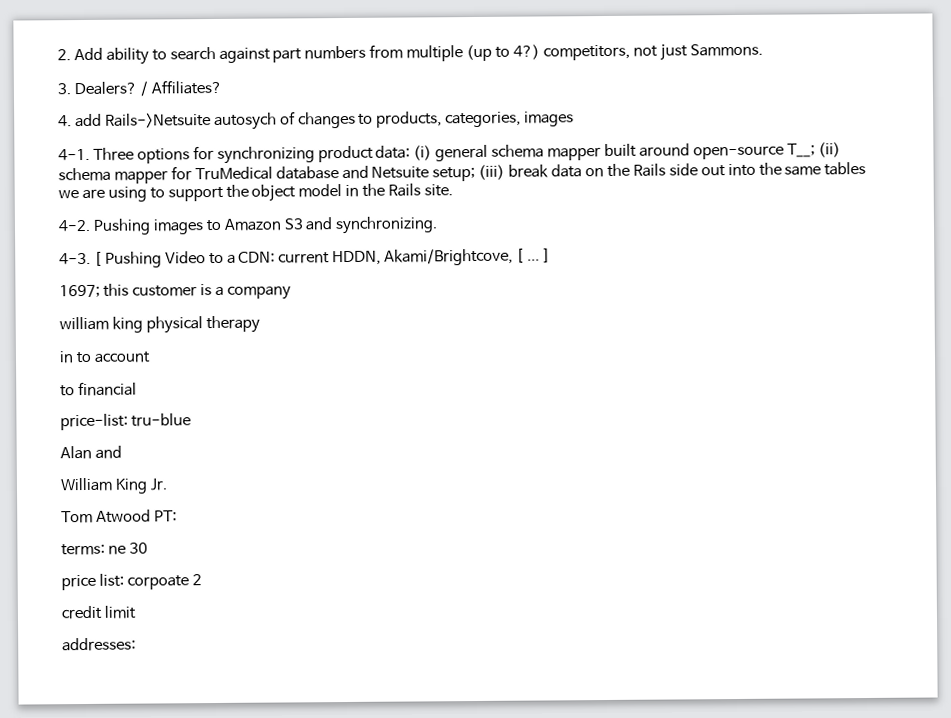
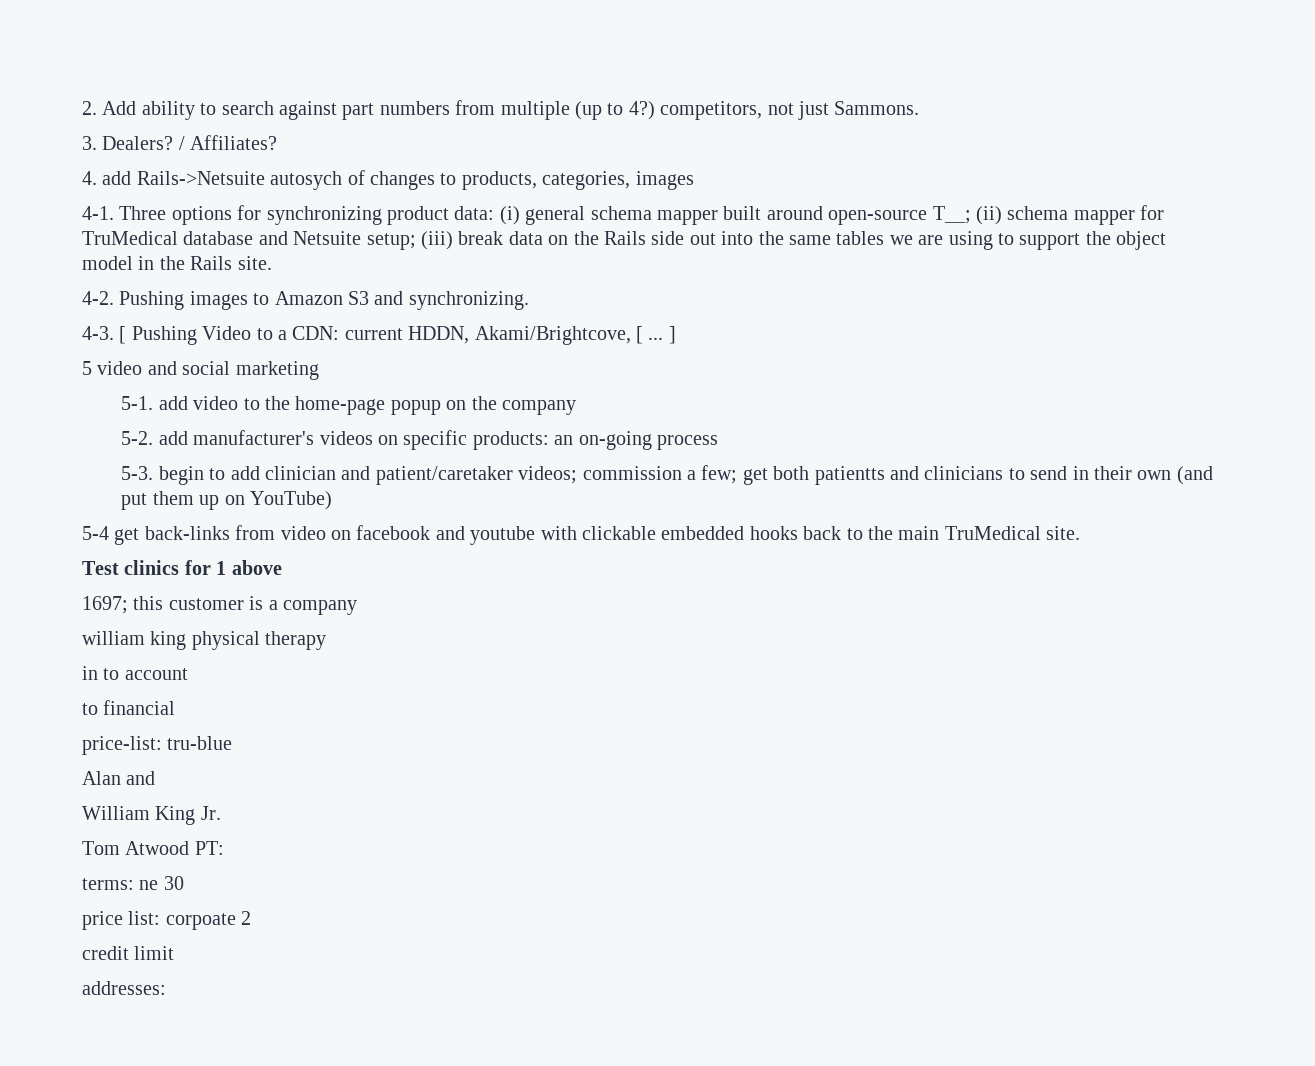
+ 5 video and social marketing
+ 5-1. add video to the home-page popup on the company
+ 5-2. add manufacturer's videos on specific products: an on-going process
+ 5-3. begin to add clinician and patient/caretaker videos; commission a few; get both patientts and clinicians to send in their own (and put them up on YouTube)
+ 5-4 get back-links from video on facebook and youtube with clickable embedded hooks back to the main TruMedical site.
+ Test clinics for 1 above

